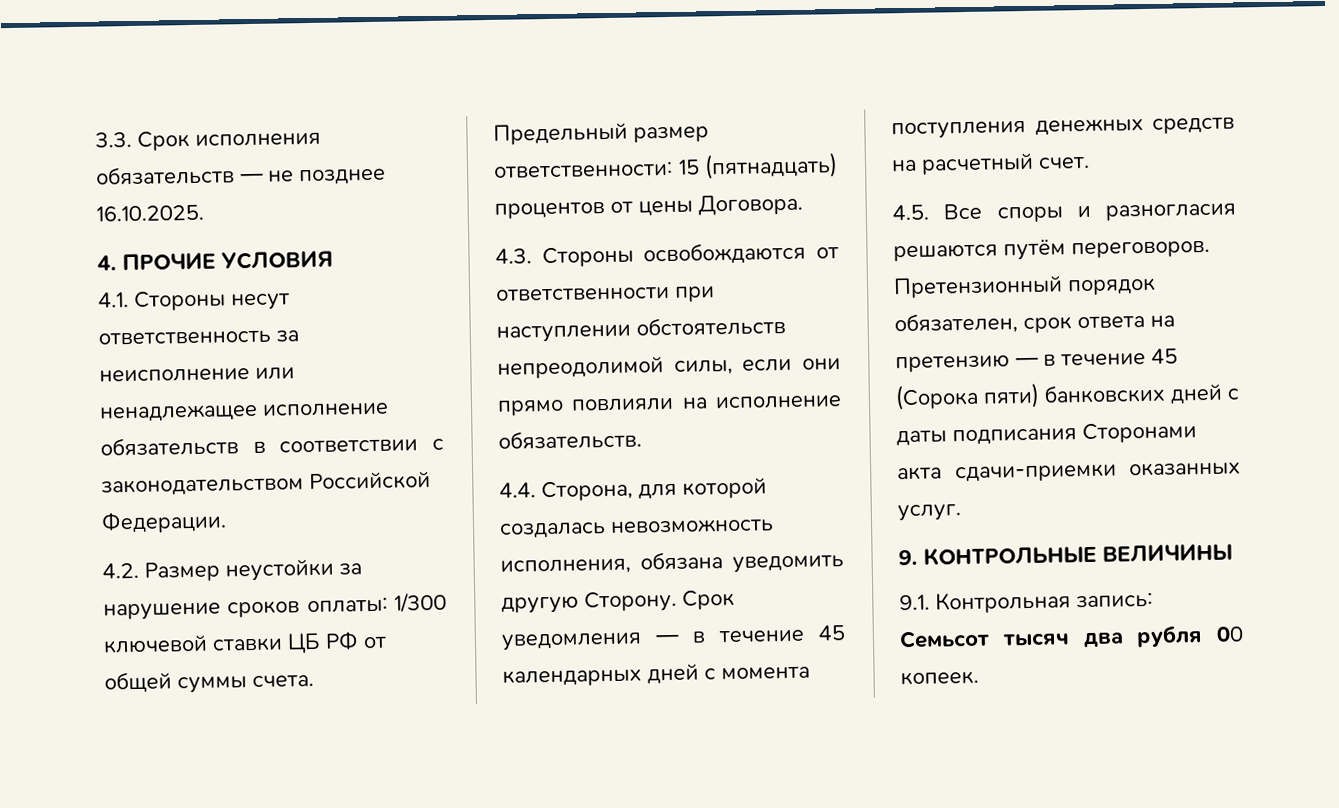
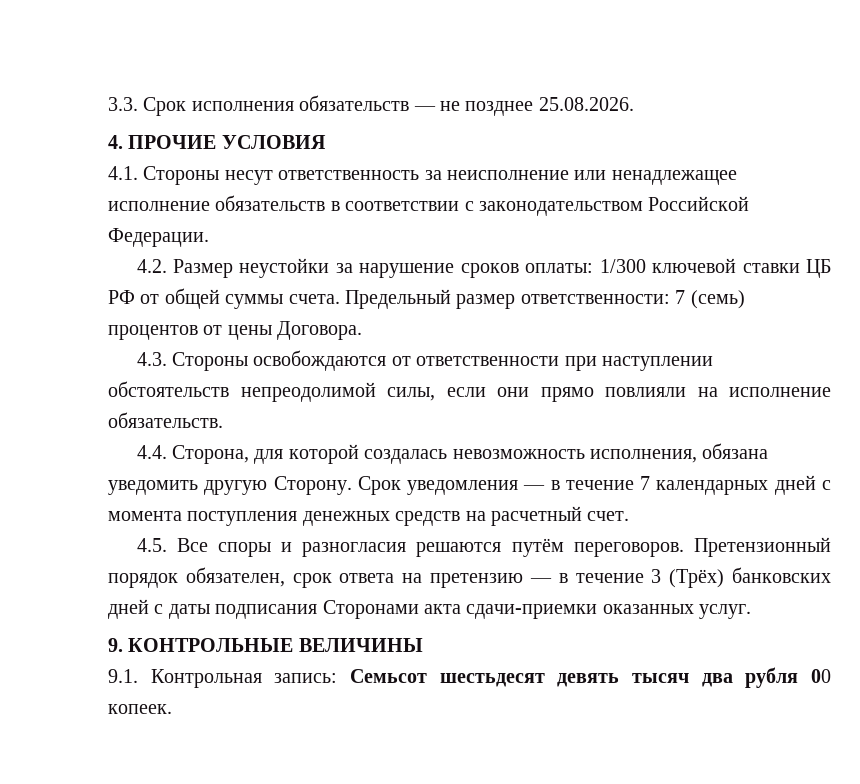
- 3.3. Срок исполнения обязательств — не позднее 16.10.2025.
+ 3.3. Срок исполнения обязательств — не позднее 25.08.2026.
- Предельный размер ответственности: 15 (пятнадцать) процентов от цены Договора.
+ Предельный размер ответственности: 7 (семь) процентов от цены Договора.
- Срок уведомления — в течение 45 календарных дней с момента поступления денежных средств на расчетный счет.
+ Срок уведомления — в течение 7 календарных дней с момента поступления денежных средств на расчетный счет.
- Претензионный порядок обязателен, срок ответа на претензию — в течение 45 (Сорока пяти) банковских дней с даты подписания Сторонами акта сдачи-приемки оказанных услуг.
+ Претензионный порядок обязателен, срок ответа на претензию — в течение 3 (Трёх) банковских дней с даты подписания Сторонами акта сдачи-приемки оказанных услуг.
- 9.1. Контрольная запись: Семьсот тысяч два рубля 00 копеек.
+ 9.1. Контрольная запись: Семьсот шестьдесят девять тысяч два рубля 00 копеек.

